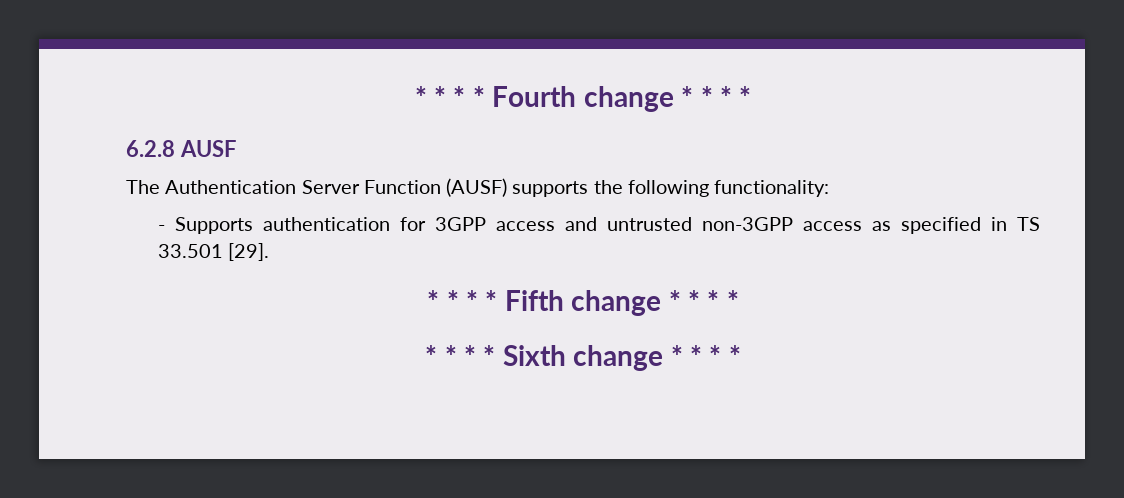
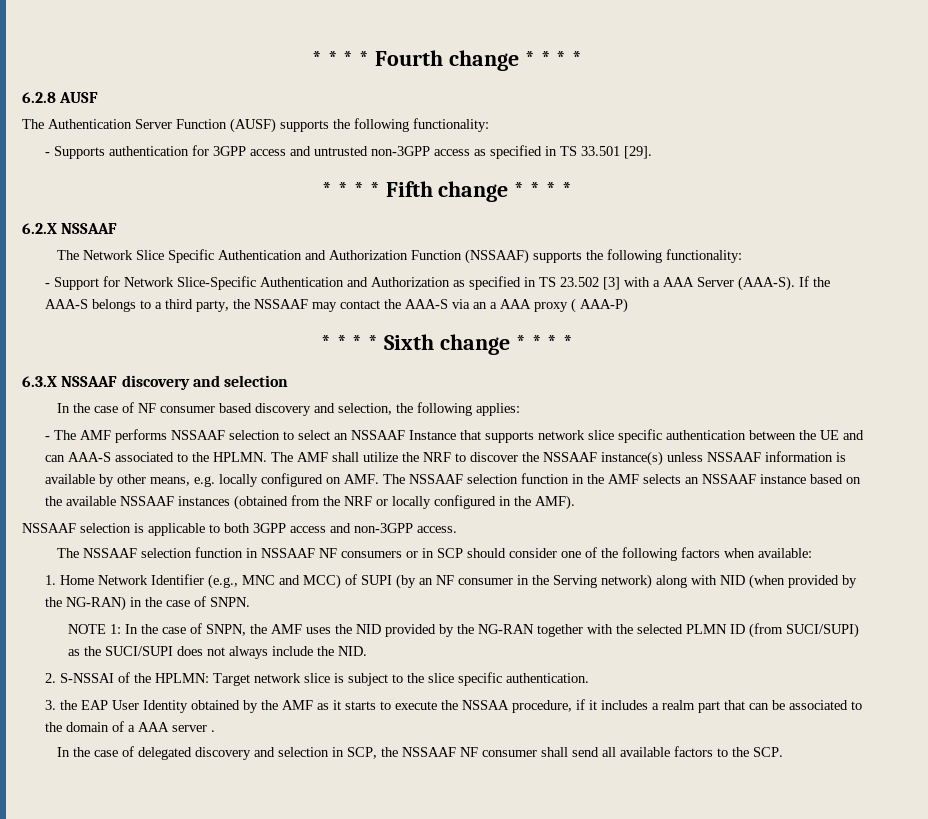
+ 6.2.X NSSAAF
+ The Network Slice Specific Authentication and Authorization Function (NSSAAF) supports the following functionality:
+ - Support for Network Slice-Specific Authentication and Authorization as specified in TS 23.502 [3] with a AAA Server (AAA-S). If the AAA-S belongs to a third party, the NSSAAF may contact the AAA-S via an a AAA proxy ( AAA-P)
+ 6.3.X NSSAAF discovery and selection
+ In the case of NF consumer based discovery and selection, the following applies:
+ - The AMF performs NSSAAF selection to select an NSSAAF Instance that supports network slice specific authentication between the UE and can AAA-S associated to the HPLMN. The AMF shall utilize the NRF to discover the NSSAAF instance(s) unless NSSAAF information is available by other means, e.g. locally configured on AMF. The NSSAAF selection function in the AMF selects an NSSAAF instance based on the available NSSAAF instances (obtained from the NRF or locally configured in the AMF).
+ NSSAAF selection is applicable to both 3GPP access and non-3GPP access.
+ The NSSAAF selection function in NSSAAF NF consumers or in SCP should consider one of the following factors when available:
+ 1. Home Network Identifier (e.g., MNC and MCC) of SUPI (by an NF consumer in the Serving network) along with NID (when provided by the NG-RAN) in the case of SNPN.
+ NOTE 1: In the case of SNPN, the AMF uses the NID provided by the NG-RAN together with the selected PLMN ID (from SUCI/SUPI) as the SUCI/SUPI does not always include the NID.
+ 2. S-NSSAI of the HPLMN: Target network slice is subject to the slice specific authentication.
+ 3. the EAP User Identity obtained by the AMF as it starts to execute the NSSAA procedure, if it includes a realm part that can be associated to the domain of a AAA server .
+ In the case of delegated discovery and selection in SCP, the NSSAAF NF consumer shall send all available factors to the SCP.

